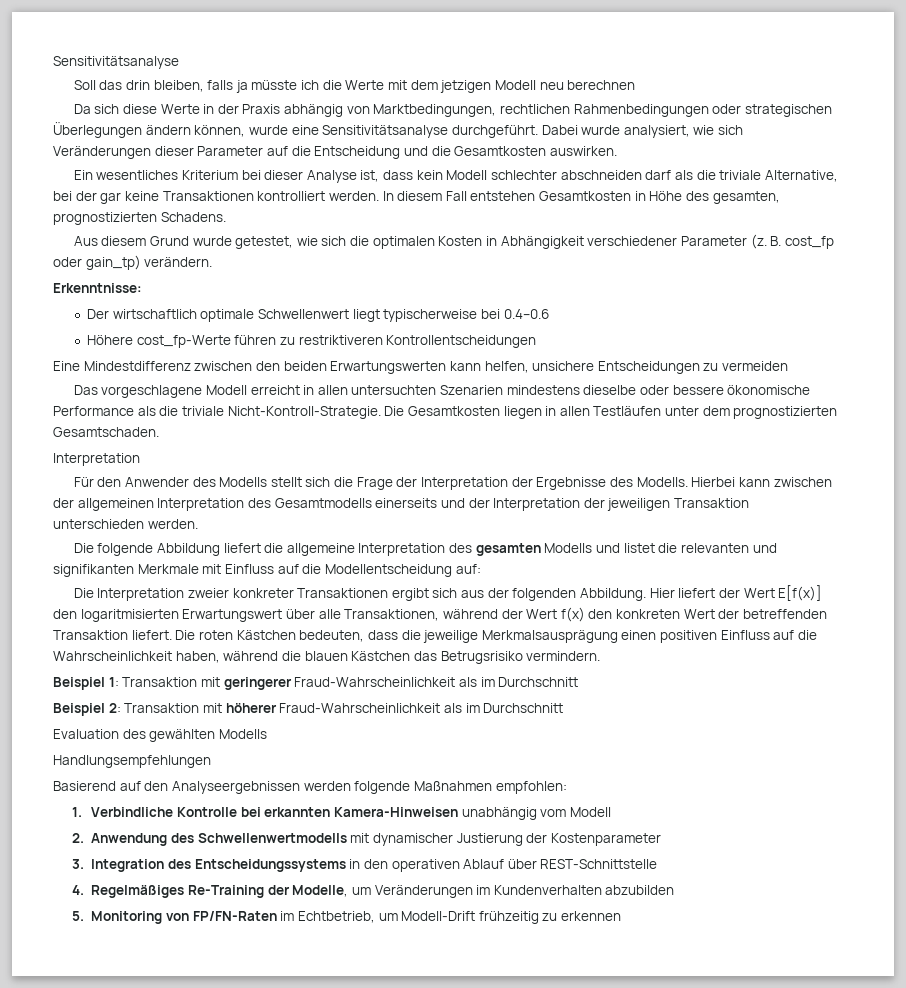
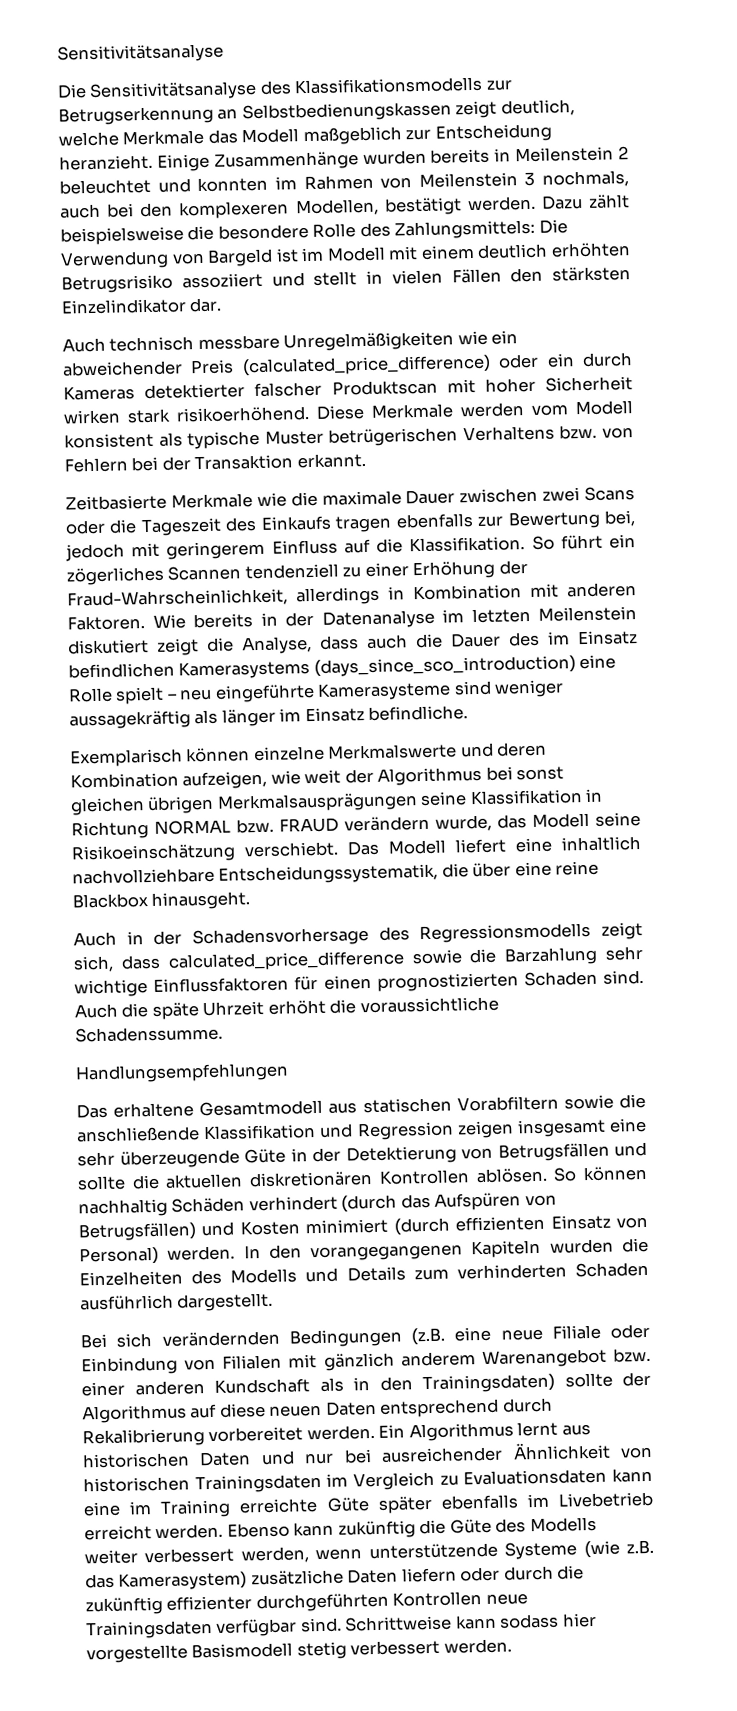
- Soll das drin bleiben, falls ja müsste ich die Werte mit dem jetzigen Modell neu berechnen
- Da sich diese Werte in der Praxis abhängig von Marktbedingungen, rechtlichen Rahmenbedingungen oder strategischen Überlegungen ändern können, wurde eine Sensitivitätsanalyse durchgeführt. Dabei wurde analysiert, wie sich Veränderungen dieser Parameter auf die Entscheidung und die Gesamtkosten auswirken.
- Ein wesentliches Kriterium bei dieser Analyse ist, dass kein Modell schlechter abschneiden darf als die triviale Alternative, bei der gar keine Transaktionen kontrolliert werden. In diesem Fall entstehen Gesamtkosten in Höhe des gesamten, prognostizierten Schadens.
- Aus diesem Grund wurde getestet, wie sich die optimalen Kosten in Abhängigkeit verschiedener Parameter (z. B. cost_fp oder gain_tp) verändern.
- Erkenntnisse:
- Der wirtschaftlich optimale Schwellenwert liegt typischerweise bei 0.4–0.6
- Höhere cost_fp-Werte führen zu restriktiveren Kontrollentscheidungen
- Eine Mindestdifferenz zwischen den beiden Erwartungswerten kann helfen, unsichere Entscheidungen zu vermeiden
- Das vorgeschlagene Modell erreicht in allen untersuchten Szenarien mindestens dieselbe oder bessere ökonomische Performance als die triviale Nicht-Kontroll-Strategie. Die Gesamtkosten liegen in allen Testläufen unter dem prognostizierten Gesamtschaden.
- Interpretation
- Für den Anwender des Modells stellt sich die Frage der Interpretation der Ergebnisse des Modells. Hierbei kann zwischen der allgemeinen Interpretation des Gesamtmodells einerseits und der Interpretation der jeweiligen Transaktion unterschieden werden.
- Die folgende Abbildung liefert die allgemeine Interpretation des gesamten Modells und listet die relevanten und signifikanten Merkmale mit Einfluss auf die Modellentscheidung auf:
- Die Interpretation zweier konkreter Transaktionen ergibt sich aus der folgenden Abbildung. Hier liefert der Wert E[f(x)] den logaritmisierten Erwartungswert über alle Transaktionen, während der Wert f(x) den konkreten Wert der betreffenden Transaktion liefert. Die roten Kästchen bedeuten, dass die jeweilige Merkmalsausprägung einen positiven Einfluss auf die Wahrscheinlichkeit haben, während die blauen Kästchen das Betrugsrisiko vermindern.
- Beispiel 1: Transaktion mit geringerer Fraud-Wahrscheinlichkeit als im Durchschnitt
- Beispiel 2: Transaktion mit höherer Fraud-Wahrscheinlichkeit als im Durchschnitt
- Evaluation des gewählten Modells
+ Die Sensitivitätsanalyse des Klassifikationsmodells zur Betrugserkennung an Selbstbedienungskassen zeigt deutlich, welche Merkmale das Modell maßgeblich zur Entscheidung heranzieht. Einige Zusammenhänge wurden bereits in Meilenstein 2 beleuchtet und konnten im Rahmen von Meilenstein 3 nochmals, auch bei den komplexeren Modellen, bestätigt werden. Dazu zählt beispielsweise die besondere Rolle des Zahlungsmittels: Die Verwendung von Bargeld ist im Modell mit einem deutlich erhöhten Betrugsrisiko assoziiert und stellt in vielen Fällen den stärksten Einzelindikator dar.
+ Auch technisch messbare Unregelmäßigkeiten wie ein abweichender Preis (calculated_price_difference) oder ein durch Kameras detektierter falscher Produktscan mit hoher Sicherheit wirken stark risikoerhöhend. Diese Merkmale werden vom Modell konsistent als typische Muster betrügerischen Verhaltens bzw. von Fehlern bei der Transaktion erkannt.
+ Zeitbasierte Merkmale wie die maximale Dauer zwischen zwei Scans oder die Tageszeit des Einkaufs tragen ebenfalls zur Bewertung bei, jedoch mit geringerem Einfluss auf die Klassifikation. So führt ein zögerliches Scannen tendenziell zu einer Erhöhung der Fraud-Wahrscheinlichkeit, allerdings in Kombination mit anderen Faktoren. Wie bereits in der Datenanalyse im letzten Meilenstein diskutiert zeigt die Analyse, dass auch die Dauer des im Einsatz befindlichen Kamerasystems (days_since_sco_introduction) eine Rolle spielt – neu eingeführte Kamerasysteme sind weniger aussagekräftig als länger im Einsatz befindliche.
+ Exemplarisch können einzelne Merkmalswerte und deren Kombination aufzeigen, wie weit der Algorithmus bei sonst gleichen übrigen Merkmalsausprägungen seine Klassifikation in Richtung NORMAL bzw. FRAUD verändern wurde, das Modell seine Risikoeinschätzung verschiebt. Das Modell liefert eine inhaltlich nachvollziehbare Entscheidungssystematik, die über eine reine Blackbox hinausgeht.
+ Auch in der Schadensvorhersage des Regressionsmodells zeigt sich, dass calculated_price_difference sowie die Barzahlung sehr wichtige Einflussfaktoren für einen prognostizierten Schaden sind. Auch die späte Uhrzeit erhöht die voraussichtliche Schadenssumme.
  Handlungsempfehlungen
- Basierend auf den Analyseergebnissen werden folgende Maßnahmen empfohlen:
- 1. Verbindliche Kontrolle bei erkannten Kamera-Hinweisen unabhängig vom Modell
- 2. Anwendung des Schwellenwertmodells mit dynamischer Justierung der Kostenparameter
- 3. Integration des Entscheidungssystems in den operativen Ablauf über REST-Schnittstelle
- 4. Regelmäßiges Re-Training der Modelle, um Veränderungen im Kundenverhalten abzubilden
- 5. Monitoring von FP/FN-Raten im Echtbetrieb, um Modell-Drift frühzeitig zu erkennen
+ Das erhaltene Gesamtmodell aus statischen Vorabfiltern sowie die anschließende Klassifikation und Regression zeigen insgesamt eine sehr überzeugende Güte in der Detektierung von Betrugsfällen und sollte die aktuellen diskretionären Kontrollen ablösen. So können nachhaltig Schäden verhindert (durch das Aufspüren von Betrugsfällen) und Kosten minimiert (durch effizienten Einsatz von Personal) werden. In den vorangegangenen Kapiteln wurden die Einzelheiten des Modells und Details zum verhinderten Schaden ausführlich dargestellt.
+ Bei sich verändernden Bedingungen (z.B. eine neue Filiale oder Einbindung von Filialen mit gänzlich anderem Warenangebot bzw. einer anderen Kundschaft als in den Trainingsdaten) sollte der Algorithmus auf diese neuen Daten entsprechend durch Rekalibrierung vorbereitet werden. Ein Algorithmus lernt aus historischen Daten und nur bei ausreichender Ähnlichkeit von historischen Trainingsdaten im Vergleich zu Evaluationsdaten kann eine im Training erreichte Güte später ebenfalls im Livebetrieb erreicht werden. Ebenso kann zukünftig die Güte des Modells weiter verbessert werden, wenn unterstützende Systeme (wie z.B. das Kamerasystem) zusätzliche Daten liefern oder durch die zukünftig effizienter durchgeführten Kontrollen neue Trainingsdaten verfügbar sind. Schrittweise kann sodass hier vorgestellte Basismodell stetig verbessert werden.

